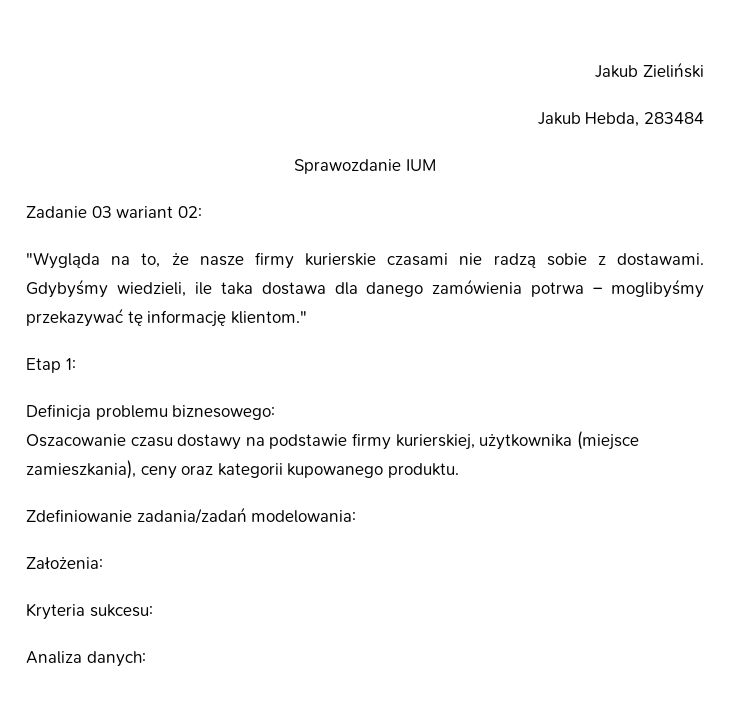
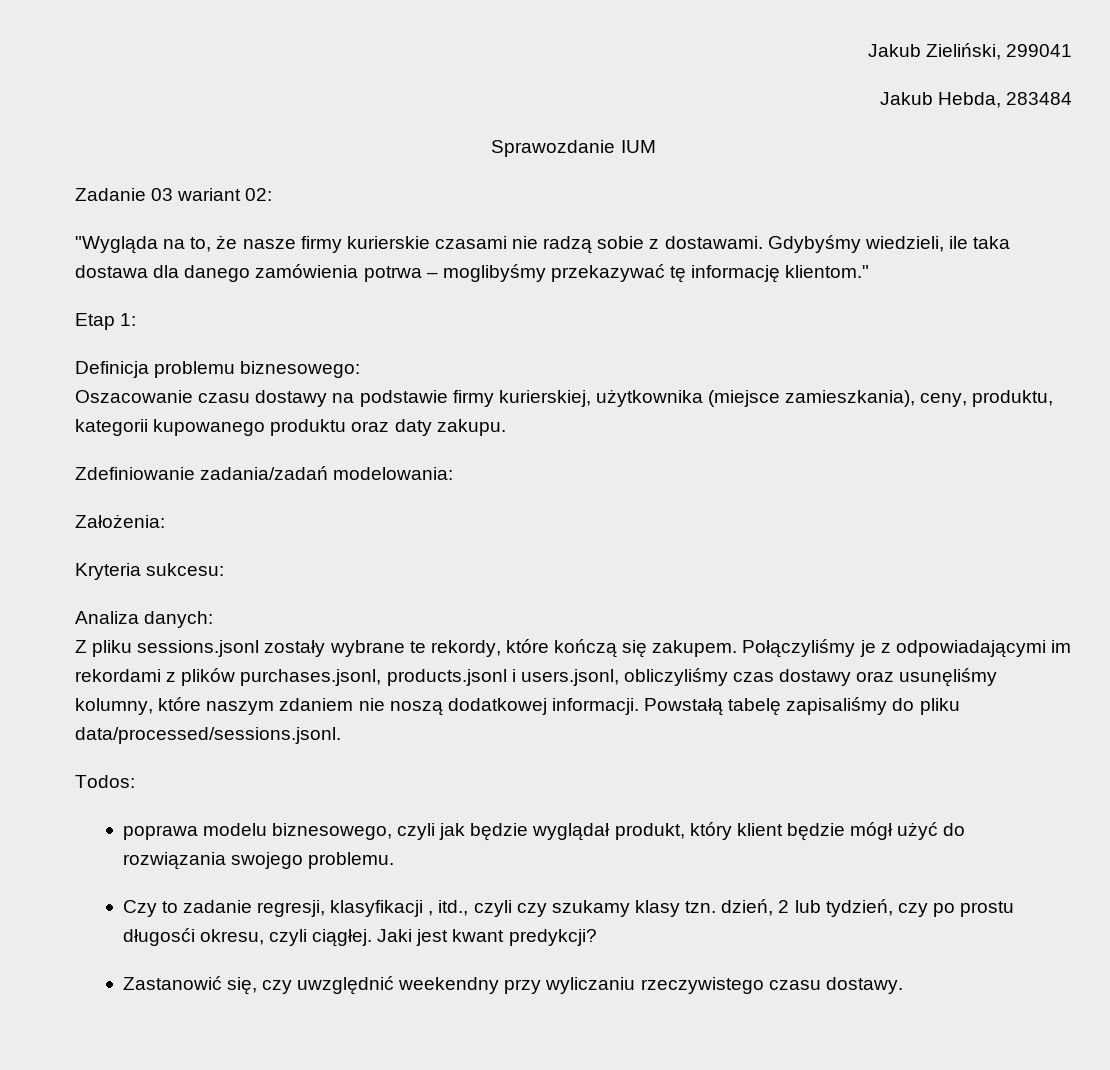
- Jakub Zieliński
+ Jakub Zieliński, 299041
- Oszacowanie czasu dostawy na podstawie firmy kurierskiej, użytkownika (miejsce zamieszkania), ceny oraz kategorii kupowanego produktu.
+ Oszacowanie czasu dostawy na podstawie firmy kurierskiej, użytkownika (miejsce zamieszkania), ceny, produktu, kategorii kupowanego produktu oraz daty zakupu.
+ Z pliku sessions.jsonl zostały wybrane te rekordy, które kończą się zakupem. Połączyliśmy je z odpowiadającymi im rekordami z plików purchases.jsonl, products.jsonl i users.jsonl, obliczyliśmy czas dostawy oraz usunęliśmy kolumny, które naszym zdaniem nie noszą dodatkowej informacji. Powstałą tabelę zapisaliśmy do pliku data/processed/sessions.jsonl.
+ Todos:
+ poprawa modelu biznesowego, czyli jak będzie wyglądał produkt, który klient będzie mógł użyć do rozwiązania swojego problemu.
+ Czy to zadanie regresji, klasyfikacji , itd., czyli czy szukamy klasy tzn. dzień, 2 lub tydzień, czy po prostu długosći okresu, czyli ciągłej. Jaki jest kwant predykcji?
+ Zastanowić się, czy uwzględnić weekendny przy wyliczaniu rzeczywistego czasu dostawy.

